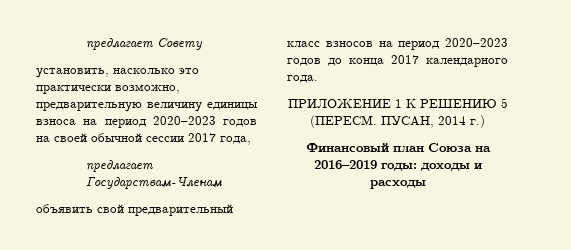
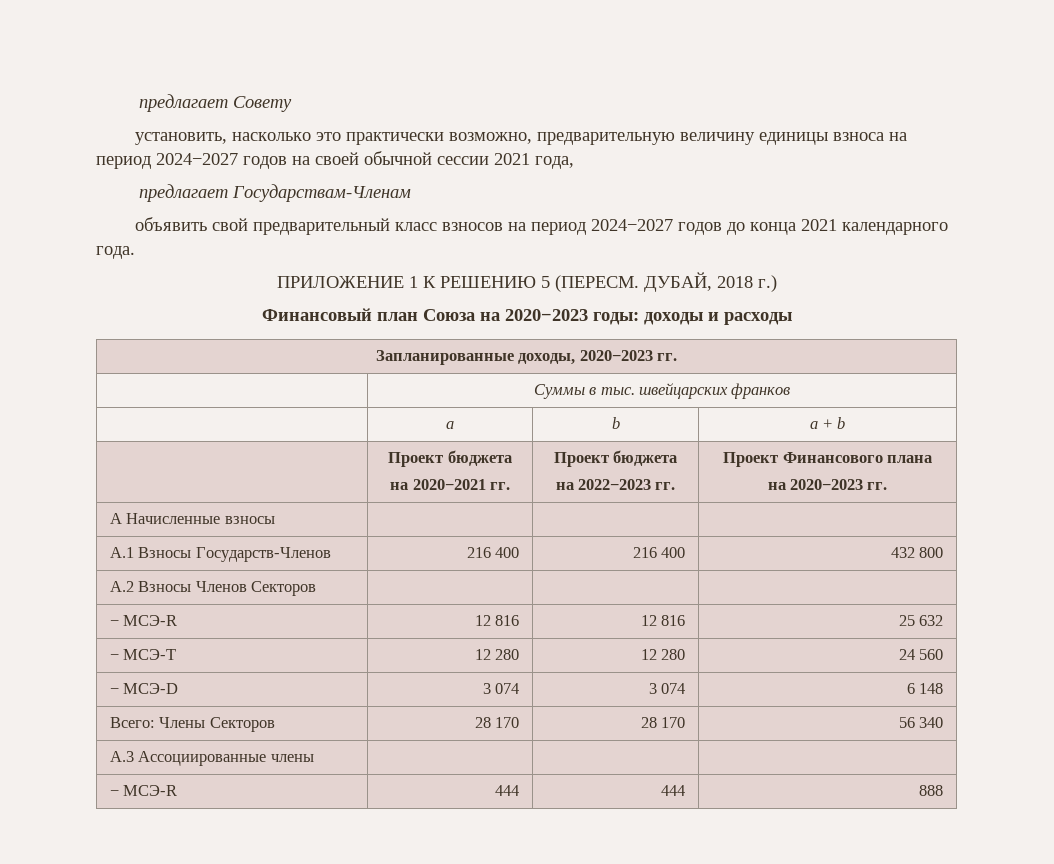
- установить, насколько это практически возможно, предварительную величину единицы взноса на период 2020–2023 годов на своей обычной сессии 2017 года,
+ установить, насколько это практически возможно, предварительную величину единицы взноса на период 2024−2027 годов на своей обычной сессии 2021 года,
- объявить свой предварительный класс взносов на период 2020–2023 годов до конца 2017 календарного года.
+ объявить свой предварительный класс взносов на период 2024−2027 годов до конца 2021 календарного года.
- ПУСАН, 2014 г.)
+ ДУБАЙ, 2018 г.)
- Финансовый план Союза на 2016–2019 годы: доходы и расходы
+ Финансовый план Союза на 2020−2023 годы: доходы и расходы
+ Запланированные доходы, 2020−2023 гг.
+ | Суммы в тыс. швейцарских франков
+ | a | b | a + b
+ | Проект бюджета
+ на 2020−2021 гг. | Проект бюджета
+ на 2022−2023 гг. | Проект Финансового плана
+ на 2020−2023 гг.
+ A Начисленные взносы | | |
+ A.1 Взносы Государств-Членов | 216 400 | 216 400 | 432 800
+ A.2 Взносы Членов Секторов | | |
+ − МСЭ-R | 12 816 | 12 816 | 25 632
+ − МСЭ-T | 12 280 | 12 280 | 24 560
+ − МСЭ-D | 3 074 | 3 074 | 6 148
+ Всего: Члены Секторов | 28 170 | 28 170 | 56 340
+ A.3 Ассоциированные члены | | |
+ − МСЭ-R | 444 | 444 | 888

